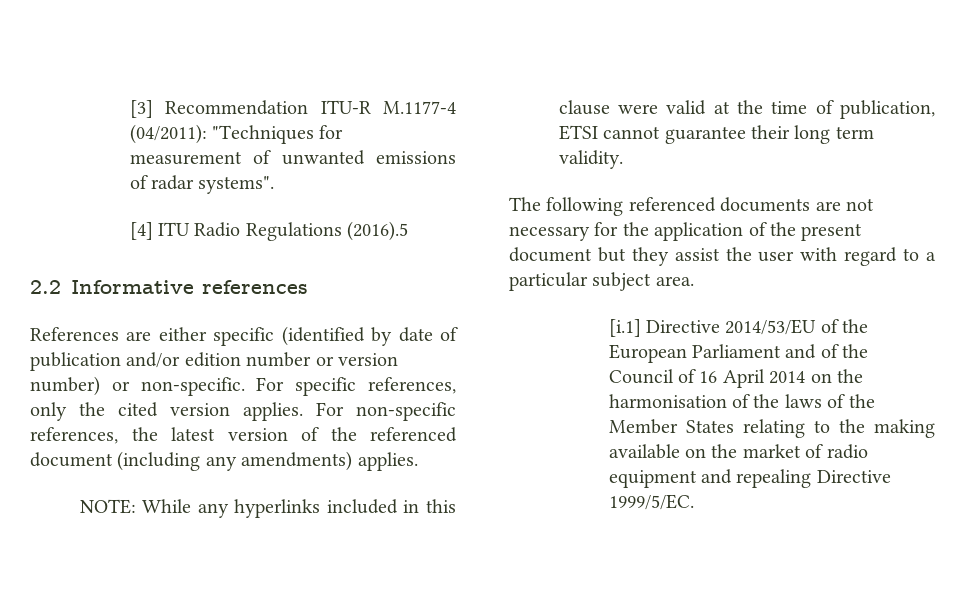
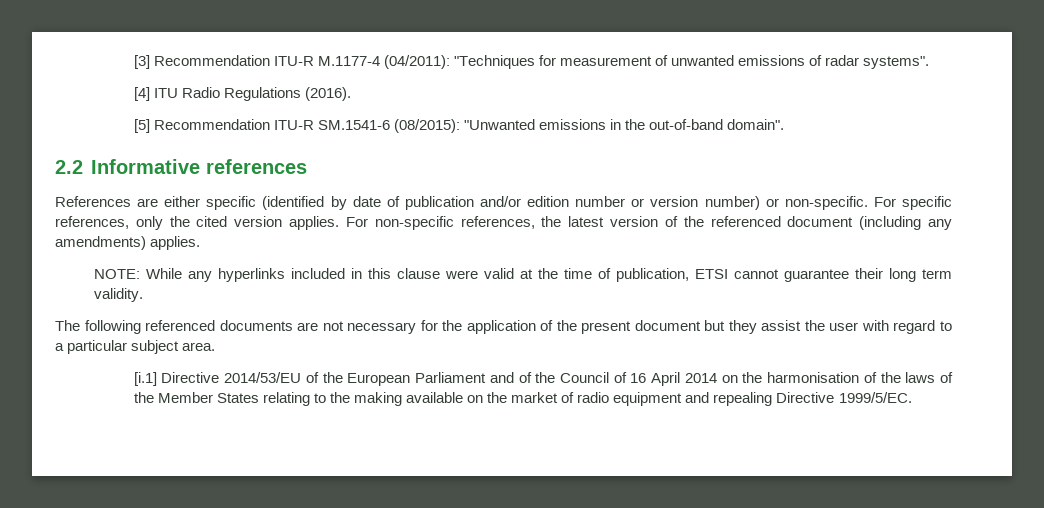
- [4] ITU Radio Regulations (2016).5
+ [4] ITU Radio Regulations (2016).
+ [5] Recommendation ITU-R SM.1541-6 (08/2015): "Unwanted emissions in the out-of-band domain".

